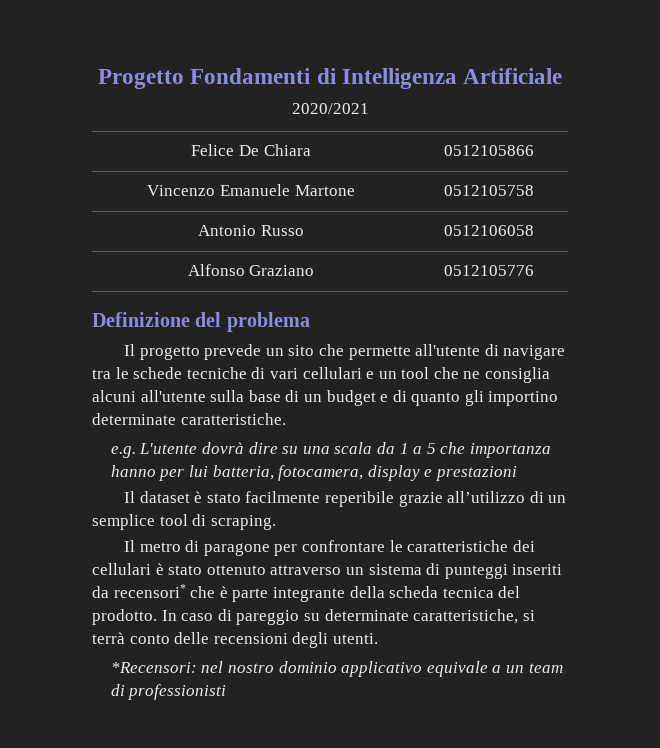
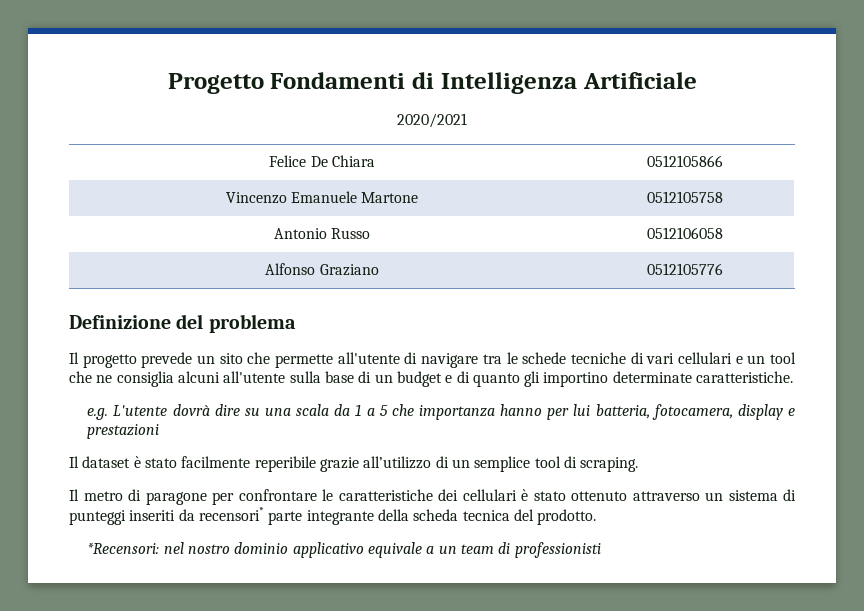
- Il metro di paragone per confrontare le caratteristiche dei cellulari è stato ottenuto attraverso un sistema di punteggi inseriti da recensori* che è parte integrante della scheda tecnica del prodotto. In caso di pareggio su determinate caratteristiche, si terrà conto delle recensioni degli utenti.
+ Il metro di paragone per confrontare le caratteristiche dei cellulari è stato ottenuto attraverso un sistema di punteggi inseriti da recensori* parte integrante della scheda tecnica del prodotto.

